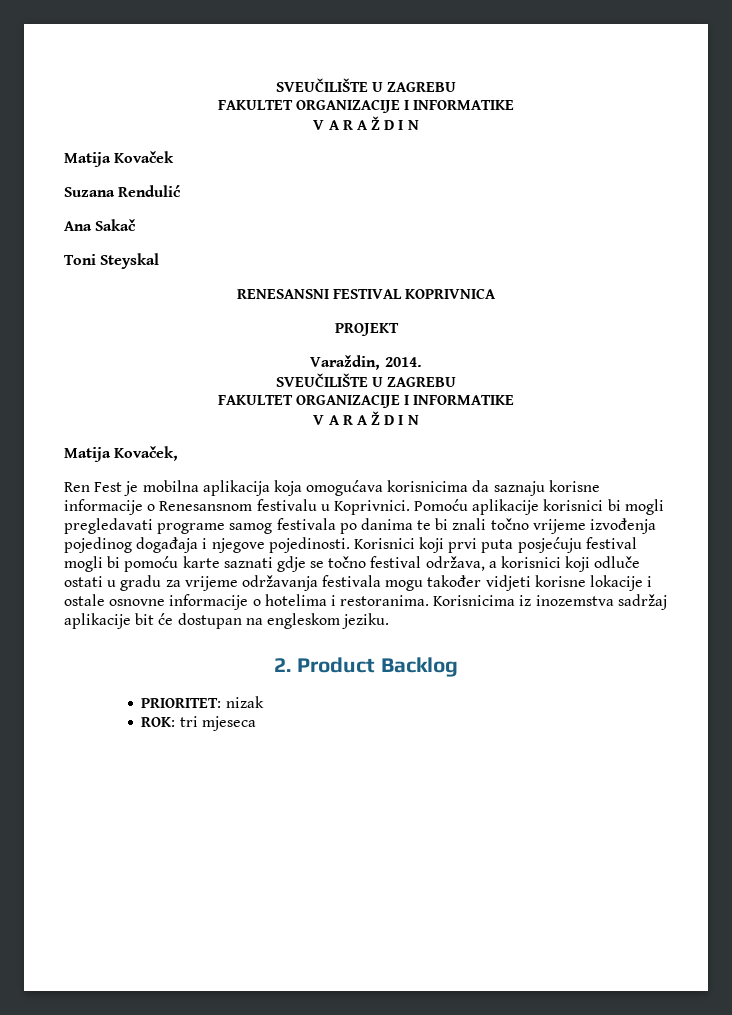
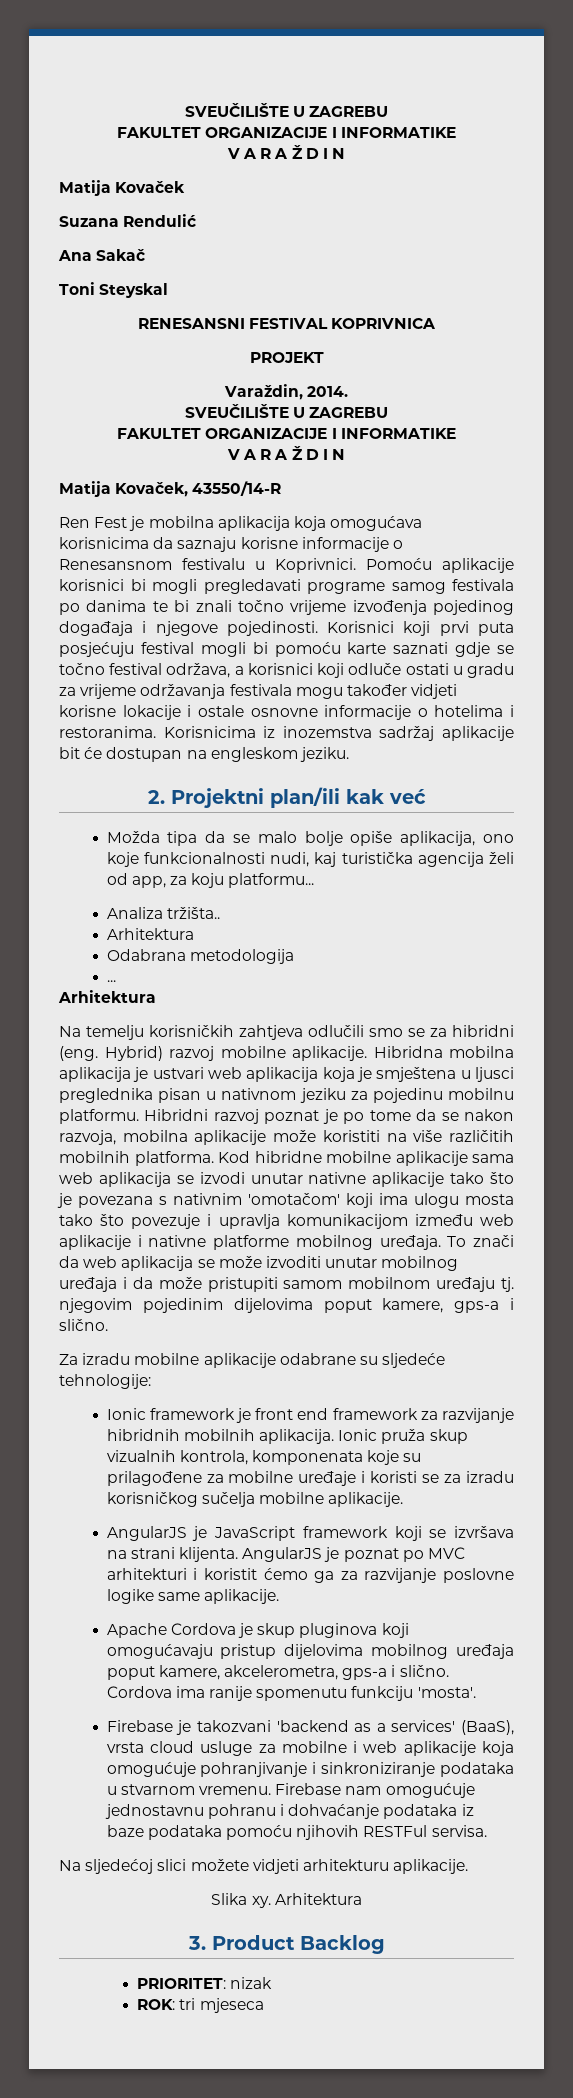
- Matija Kovaček,
+ Matija Kovaček, 43550/14-R
- 2. Product Backlog
+ 2. Projektni plan/ili kak već
+ Možda tipa da se malo bolje opiše aplikacija, ono koje funkcionalnosti nudi, kaj turistička agencija želi od app, za koju platformu...
+ Analiza tržišta..
+ Arhitektura
+ Odabrana metodologija
+ ...
+ Arhitektura
+ Na temelju korisničkih zahtjeva odlučili smo se za hibridni (eng. Hybrid) razvoj mobilne aplikacije. Hibridna mobilna aplikacija je ustvari web aplikacija koja je smještena u ljusci preglednika pisan u nativnom jeziku za pojedinu mobilnu platformu. Hibridni razvoj poznat je po tome da se nakon razvoja, mobilna aplikacije može koristiti na više različitih mobilnih platforma. Kod hibridne mobilne aplikacije sama web aplikacija se izvodi unutar nativne aplikacije tako što je povezana s nativnim 'omotačom' koji ima ulogu mosta tako što povezuje i upravlja komunikacijom između web aplikacije i nativne platforme mobilnog uređaja. To znači da web aplikacija se može izvoditi unutar mobilnog uređaja i da može pristupiti samom mobilnom uređaju tj. njegovim pojedinim dijelovima poput kamere, gps-a i slično.
+ Za izradu mobilne aplikacije odabrane su sljedeće tehnologije:
+ Ionic framework je front end framework za razvijanje hibridnih mobilnih aplikacija. Ionic pruža skup vizualnih kontrola, komponenata koje su prilagođene za mobilne uređaje i koristi se za izradu korisničkog sučelja mobilne aplikacije.
+ AngularJS je JavaScript framework koji se izvršava na strani klijenta. AngularJS je poznat po MVC arhitekturi i koristit ćemo ga za razvijanje poslovne logike same aplikacije.
+ Apache Cordova je skup pluginova koji omogućavaju pristup dijelovima mobilnog uređaja poput kamere, akcelerometra, gps-a i slično. Cordova ima ranije spomenutu funkciju 'mosta'.
+ Firebase je takozvani 'backend as a services' (BaaS), vrsta cloud usluge za mobilne i web aplikacije koja omogućuje pohranjivanje i sinkroniziranje podataka u stvarnom vremenu. Firebase nam omogućuje jednostavnu pohranu i dohvaćanje podataka iz baze podataka pomoću njihovih RESTFul servisa.
+ Na sljedećoj slici možete vidjeti arhitekturu aplikacije.
+ Slika xy. Arhitektura
+ 3. Product Backlog

